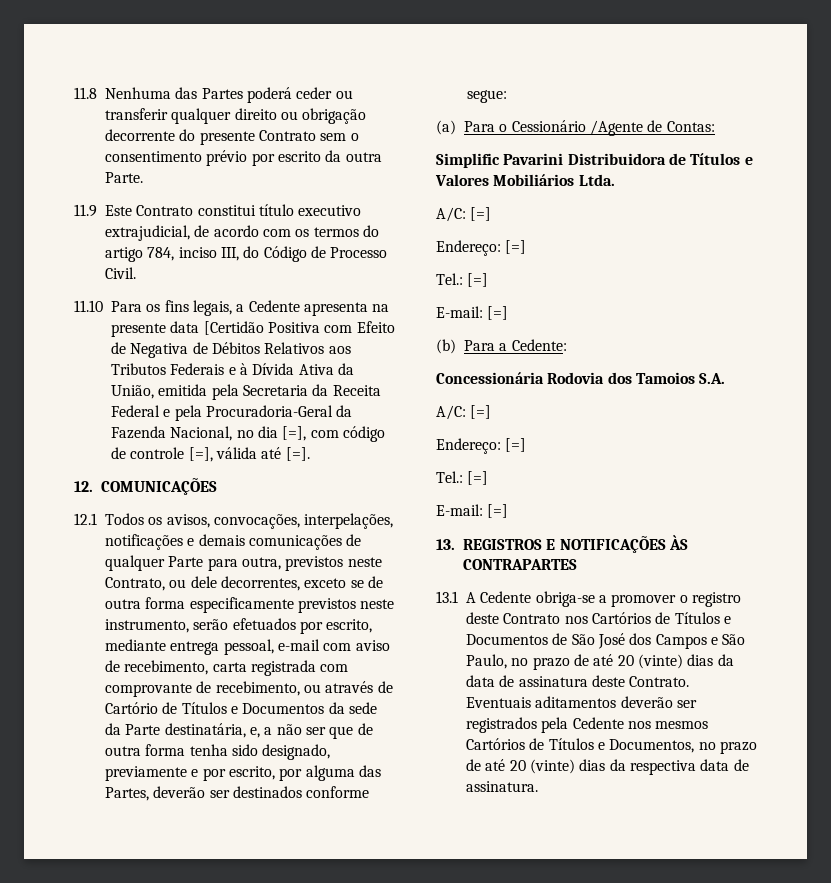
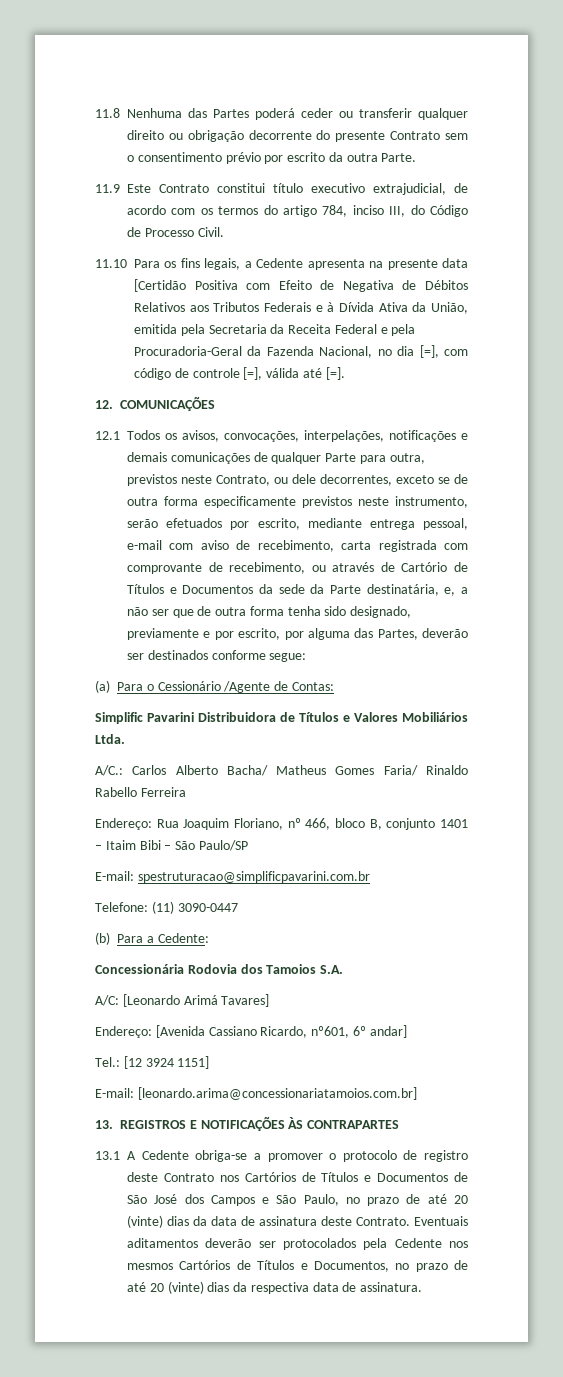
  Simplific Pavarini Distribuidora de Títulos e Valores Mobiliários Ltda.
- A/C: [=]
- Endereço: [=]
- Tel.: [=]
- E-mail: [=]
+ A/C.: Carlos Alberto Bacha/ Matheus Gomes Faria/ Rinaldo Rabello Ferreira
+ Endereço: Rua Joaquim Floriano, nº 466, bloco B, conjunto 1401 – Itaim Bibi – São Paulo/SP
+ E-mail: spestruturacao@simplificpavarini.com.br
+ Telefone: (11) 3090-0447
  Concessionária Rodovia dos Tamoios S.A.
- A/C: [=]
- Endereço: [=]
- Tel.: [=]
- E-mail: [=]
+ A/C: [Leonardo Arimá Tavares]
+ Endereço: [Avenida Cassiano Ricardo, nº601, 6º andar]
+ Tel.: [12 3924 1151]
+ E-mail: [leonardo.arima@concessionariatamoios.com.br]
- 13.1 A Cedente obriga-se a promover o registro deste Contrato nos Cartórios de Títulos e Documentos de São José dos Campos e São Paulo, no prazo de até 20 (vinte) dias da data de assinatura deste Contrato.
+ 13.1 A Cedente obriga-se a promover o protocolo de registro deste Contrato nos Cartórios de Títulos e Documentos de São José dos Campos e São Paulo, no prazo de até 20 (vinte) dias da data de assinatura deste Contrato.
- Eventuais aditamentos deverão ser registrados pela Cedente nos mesmos Cartórios de Títulos e Documentos, no prazo de até 20 (vinte) dias da respectiva data de assinatura.
+ Eventuais aditamentos deverão ser protocolados pela Cedente nos mesmos Cartórios de Títulos e Documentos, no prazo de até 20 (vinte) dias da respectiva data de assinatura.

